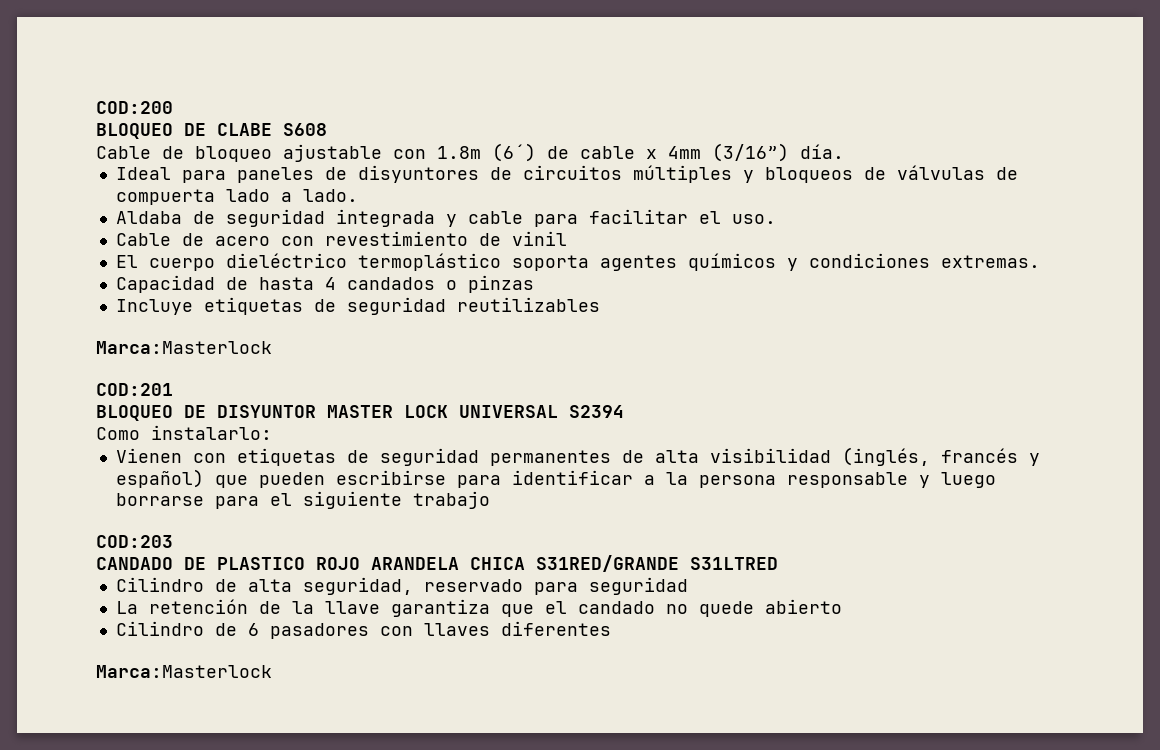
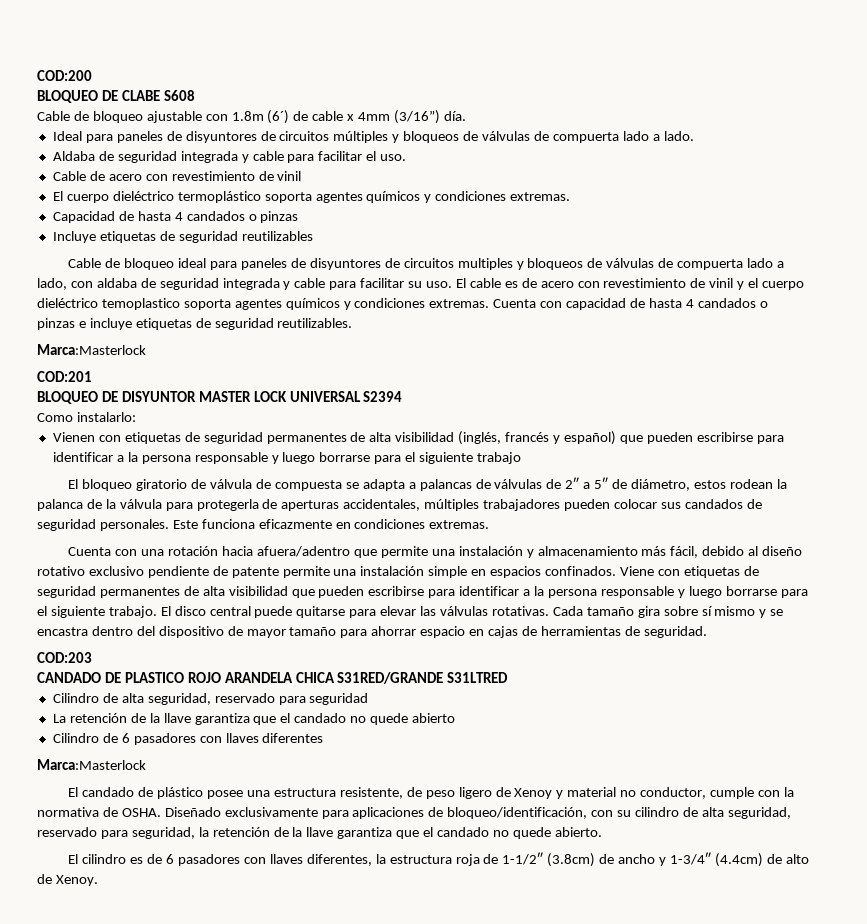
+ Cable de bloqueo ideal para paneles de disyuntores de circuitos multiples y bloqueos de válvulas de compuerta lado a lado, con aldaba de seguridad integrada y cable para facilitar su uso. El cable es de acero con revestimiento de vinil y el cuerpo dieléctrico temoplastico soporta agentes químicos y condiciones extremas. Cuenta con capacidad de hasta 4 candados o pinzas e incluye etiquetas de seguridad reutilizables.
+ El bloqueo giratorio de válvula de compuesta se adapta a palancas de válvulas de 2″ a 5″ de diámetro, estos rodean la palanca de la válvula para protegerla de aperturas accidentales, múltiples trabajadores pueden colocar sus candados de seguridad personales. Este funciona eficazmente en condiciones extremas.
+ Cuenta con una rotación hacia afuera/adentro que permite una instalación y almacenamiento más fácil, debido al diseño rotativo exclusivo pendiente de patente permite una instalación simple en espacios confinados. Viene con etiquetas de seguridad permanentes de alta visibilidad que pueden escribirse para identificar a la persona responsable y luego borrarse para el siguiente trabajo. El disco central puede quitarse para elevar las válvulas rotativas. Cada tamaño gira sobre sí mismo y se encastra dentro del dispositivo de mayor tamaño para ahorrar espacio en cajas de herramientas de seguridad.
+ El candado de plástico posee una estructura resistente, de peso ligero de Xenoy y material no conductor, cumple con la normativa de OSHA. Diseñado exclusivamente para aplicaciones de bloqueo/identificación, con su cilindro de alta seguridad, reservado para seguridad, la retención de la llave garantiza que el candado no quede abierto.
+ El cilindro es de 6 pasadores con llaves diferentes, la estructura roja de 1-1/2″ (3.8cm) de ancho y 1-3/4″ (4.4cm) de alto de Xenoy.

